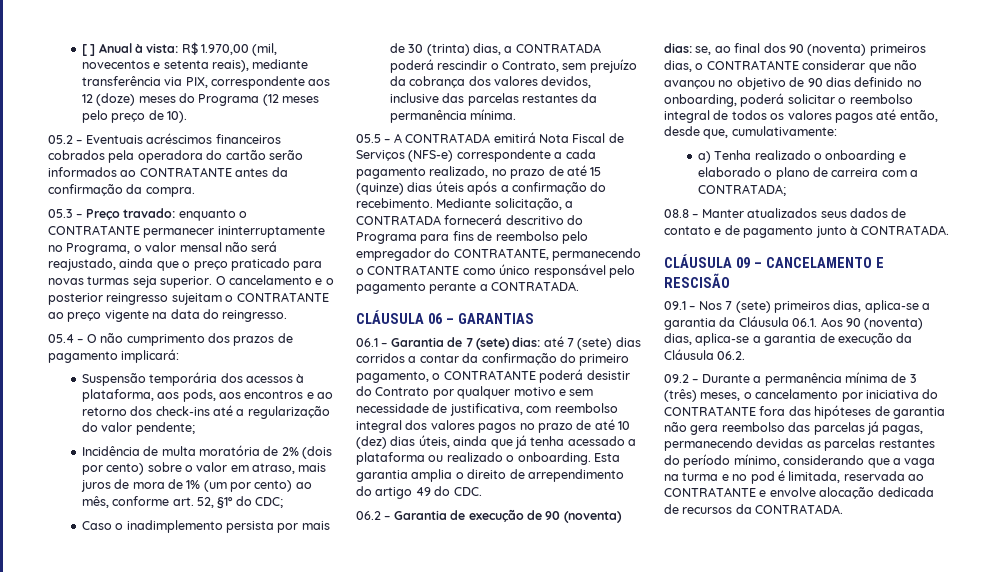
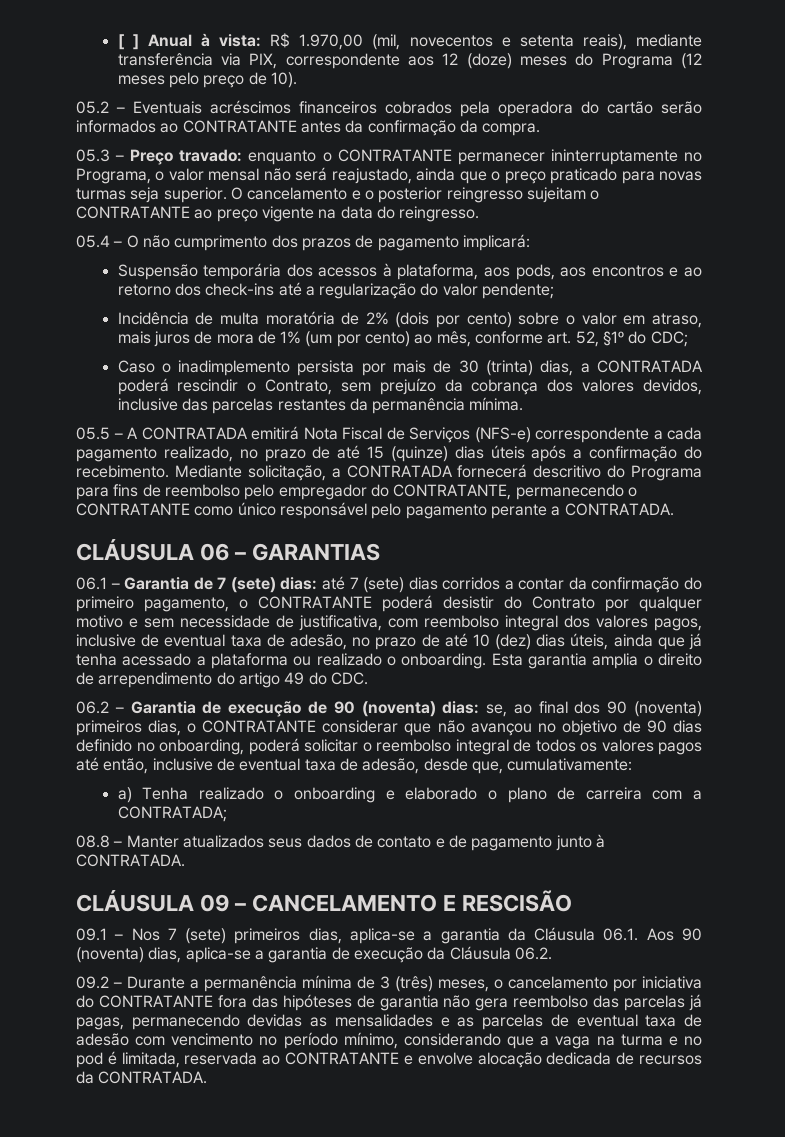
- 06.1 – Garantia de 7 (sete) dias: até 7 (sete) dias corridos a contar da confirmação do primeiro pagamento, o CONTRATANTE poderá desistir do Contrato por qualquer motivo e sem necessidade de justificativa, com reembolso integral dos valores pagos no prazo de até 10 (dez) dias úteis, ainda que já tenha acessado a plataforma ou realizado o onboarding.
+ 06.1 – Garantia de 7 (sete) dias: até 7 (sete) dias corridos a contar da confirmação do primeiro pagamento, o CONTRATANTE poderá desistir do Contrato por qualquer motivo e sem necessidade de justificativa, com reembolso integral dos valores pagos, inclusive de eventual taxa de adesão, no prazo de até 10 (dez) dias úteis, ainda que já tenha acessado a plataforma ou realizado o onboarding.
- 06.2 – Garantia de execução de 90 (noventa) dias: se, ao final dos 90 (noventa) primeiros dias, o CONTRATANTE considerar que não avançou no objetivo de 90 dias definido no onboarding, poderá solicitar o reembolso integral de todos os valores pagos até então, desde que, cumulativamente:
+ 06.2 – Garantia de execução de 90 (noventa) dias: se, ao final dos 90 (noventa) primeiros dias, o CONTRATANTE considerar que não avançou no objetivo de 90 dias definido no onboarding, poderá solicitar o reembolso integral de todos os valores pagos até então, inclusive de eventual taxa de adesão, desde que, cumulativamente:
- 09.2 – Durante a permanência mínima de 3 (três) meses, o cancelamento por iniciativa do CONTRATANTE fora das hipóteses de garantia não gera reembolso das parcelas já pagas, permanecendo devidas as parcelas restantes do período mínimo, considerando que a vaga na turma e no pod é limitada, reservada ao CONTRATANTE e envolve alocação dedicada de recursos da CONTRATADA.
+ 09.2 – Durante a permanência mínima de 3 (três) meses, o cancelamento por iniciativa do CONTRATANTE fora das hipóteses de garantia não gera reembolso das parcelas já pagas, permanecendo devidas as mensalidades e as parcelas de eventual taxa de adesão com vencimento no período mínimo, considerando que a vaga na turma e no pod é limitada, reservada ao CONTRATANTE e envolve alocação dedicada de recursos da CONTRATADA.

